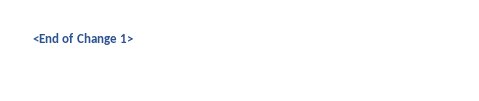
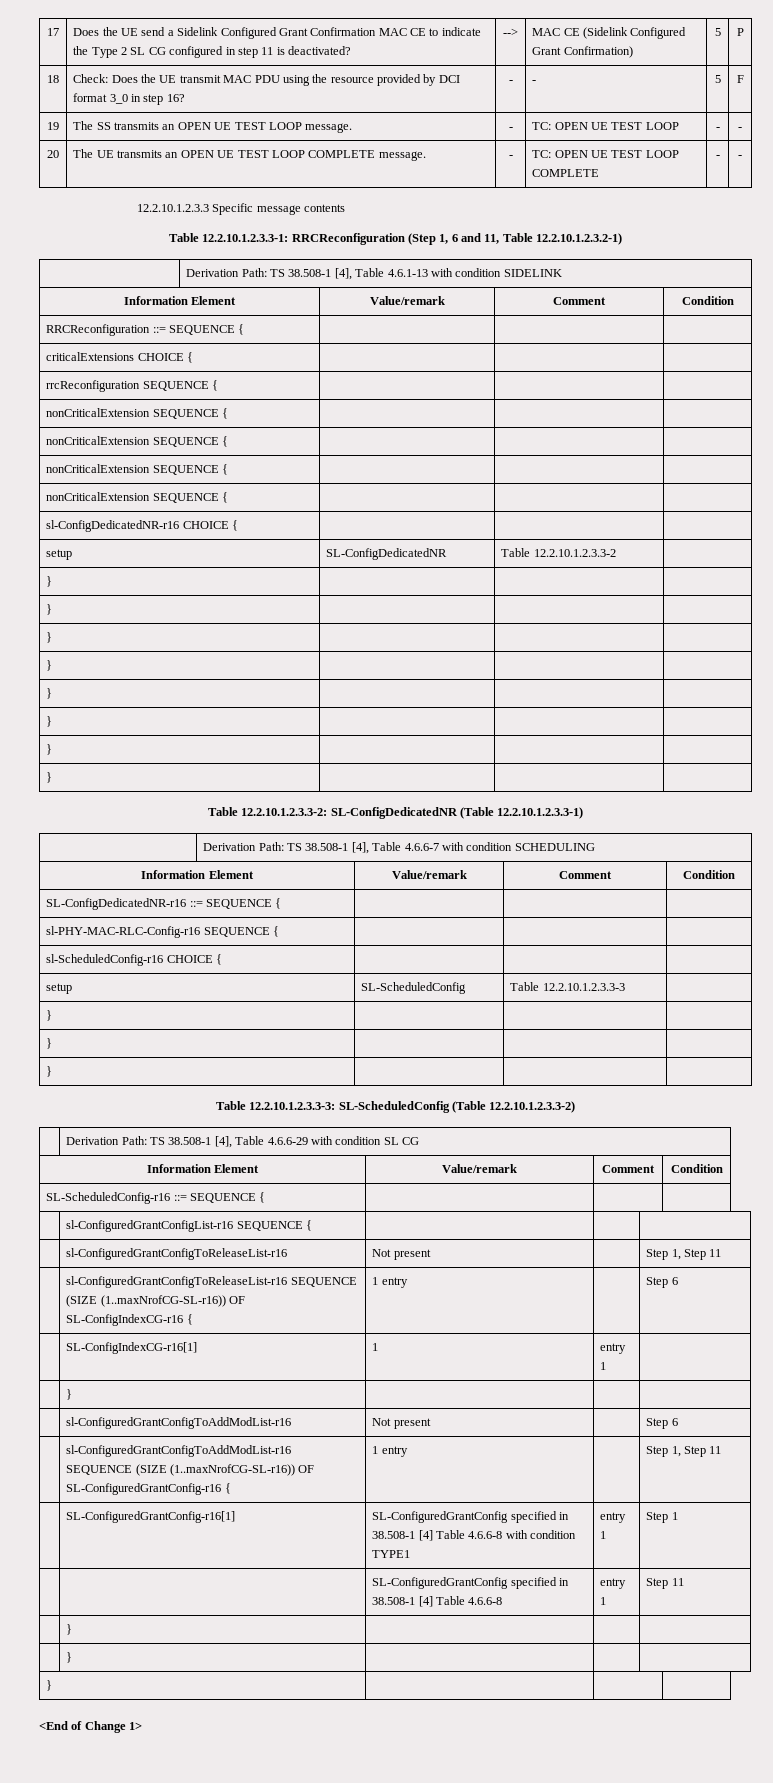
+ 17 | Does the UE send a Sidelink Configured Grant Confirmation MAC CE to indicate the Type 2 SL CG configured in step 11 is deactivated? | --> | MAC CE (Sidelink Configured Grant Confirmation) | 5 | P
+ 18 | Check: Does the UE transmit MAC PDU using the resource provided by DCI format 3_0 in step 16? | - | - | 5 | F
+ 19 | The SS transmits an OPEN UE TEST LOOP message. | - | TC: OPEN UE TEST LOOP | - | -
+ 20 | The UE transmits an OPEN UE TEST LOOP COMPLETE message. | - | TC: OPEN UE TEST LOOP COMPLETE | - | -
+ 12.2.10.1.2.3.3 Specific message contents
+ Table 12.2.10.1.2.3.3-1: RRCReconfiguration (Step 1, 6 and 11, Table 12.2.10.1.2.3.2-1)
+ | Derivation Path: TS 38.508-1 [4], Table 4.6.1-13 with condition SIDELINK
+ Information Element | Value/remark | Comment | Condition
+ RRCReconfiguration ::= SEQUENCE { | | |
+ criticalExtensions CHOICE { | | |
+ rrcReconfiguration SEQUENCE { | | |
+ nonCriticalExtension SEQUENCE { | | |
+ nonCriticalExtension SEQUENCE { | | |
+ nonCriticalExtension SEQUENCE { | | |
+ nonCriticalExtension SEQUENCE { | | |
+ sl-ConfigDedicatedNR-r16 CHOICE { | | |
+ setup | SL-ConfigDedicatedNR | Table 12.2.10.1.2.3.3-2 |
+ } | | |
+ } | | |
+ } | | |
+ } | | |
+ } | | |
+ } | | |
+ } | | |
+ } | | |
+ Table 12.2.10.1.2.3.3-2: SL-ConfigDedicatedNR (Table 12.2.10.1.2.3.3-1)
+ | Derivation Path: TS 38.508-1 [4], Table 4.6.6-7 with condition SCHEDULING
+ Information Element | Value/remark | Comment | Condition
+ SL-ConfigDedicatedNR-r16 ::= SEQUENCE { | | |
+ sl-PHY-MAC-RLC-Config-r16 SEQUENCE { | | |
+ sl-ScheduledConfig-r16 CHOICE { | | |
+ setup | SL-ScheduledConfig | Table 12.2.10.1.2.3.3-3 |
+ } | | |
+ } | | |
+ } | | |
+ Table 12.2.10.1.2.3.3-3: SL-ScheduledConfig (Table 12.2.10.1.2.3.3-2)
+ | Derivation Path: TS 38.508-1 [4], Table 4.6.6-29 with condition SL CG
+ Information Element | Value/remark | Comment | Condition
+ SL-ScheduledConfig-r16 ::= SEQUENCE { | | |
+ | sl-ConfiguredGrantConfigList-r16 SEQUENCE { | | |
+ | sl-ConfiguredGrantConfigToReleaseList-r16 | Not present | | Step 1, Step 11
+ | sl-ConfiguredGrantConfigToReleaseList-r16 SEQUENCE (SIZE (1..maxNrofCG-SL-r16)) OF SL-ConfigIndexCG-r16 { | 1 entry | | Step 6
+ | SL-ConfigIndexCG-r16[1] | 1 | entry 1 |
+ | } | | |
+ | sl-ConfiguredGrantConfigToAddModList-r16 | Not present | | Step 6
+ | sl-ConfiguredGrantConfigToAddModList-r16 SEQUENCE (SIZE (1..maxNrofCG-SL-r16)) OF SL-ConfiguredGrantConfig-r16 { | 1 entry | | Step 1, Step 11
+ | SL-ConfiguredGrantConfig-r16[1] | SL-ConfiguredGrantConfig specified in 38.508-1 [4] Table 4.6.6-8 with condition TYPE1 | entry 1 | Step 1
+ | | SL-ConfiguredGrantConfig specified in 38.508-1 [4] Table 4.6.6-8 | entry 1 | Step 11
+ | } | | |
+ | } | | |
+ } | | |

